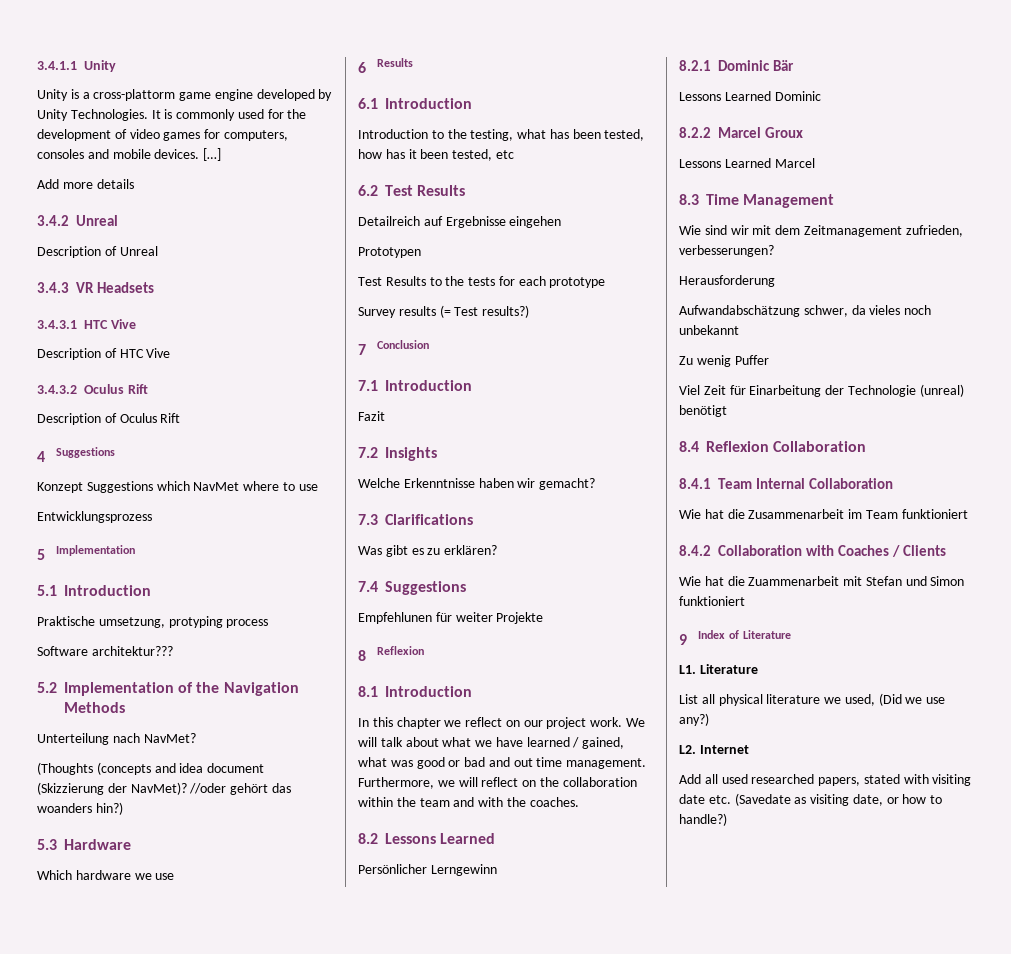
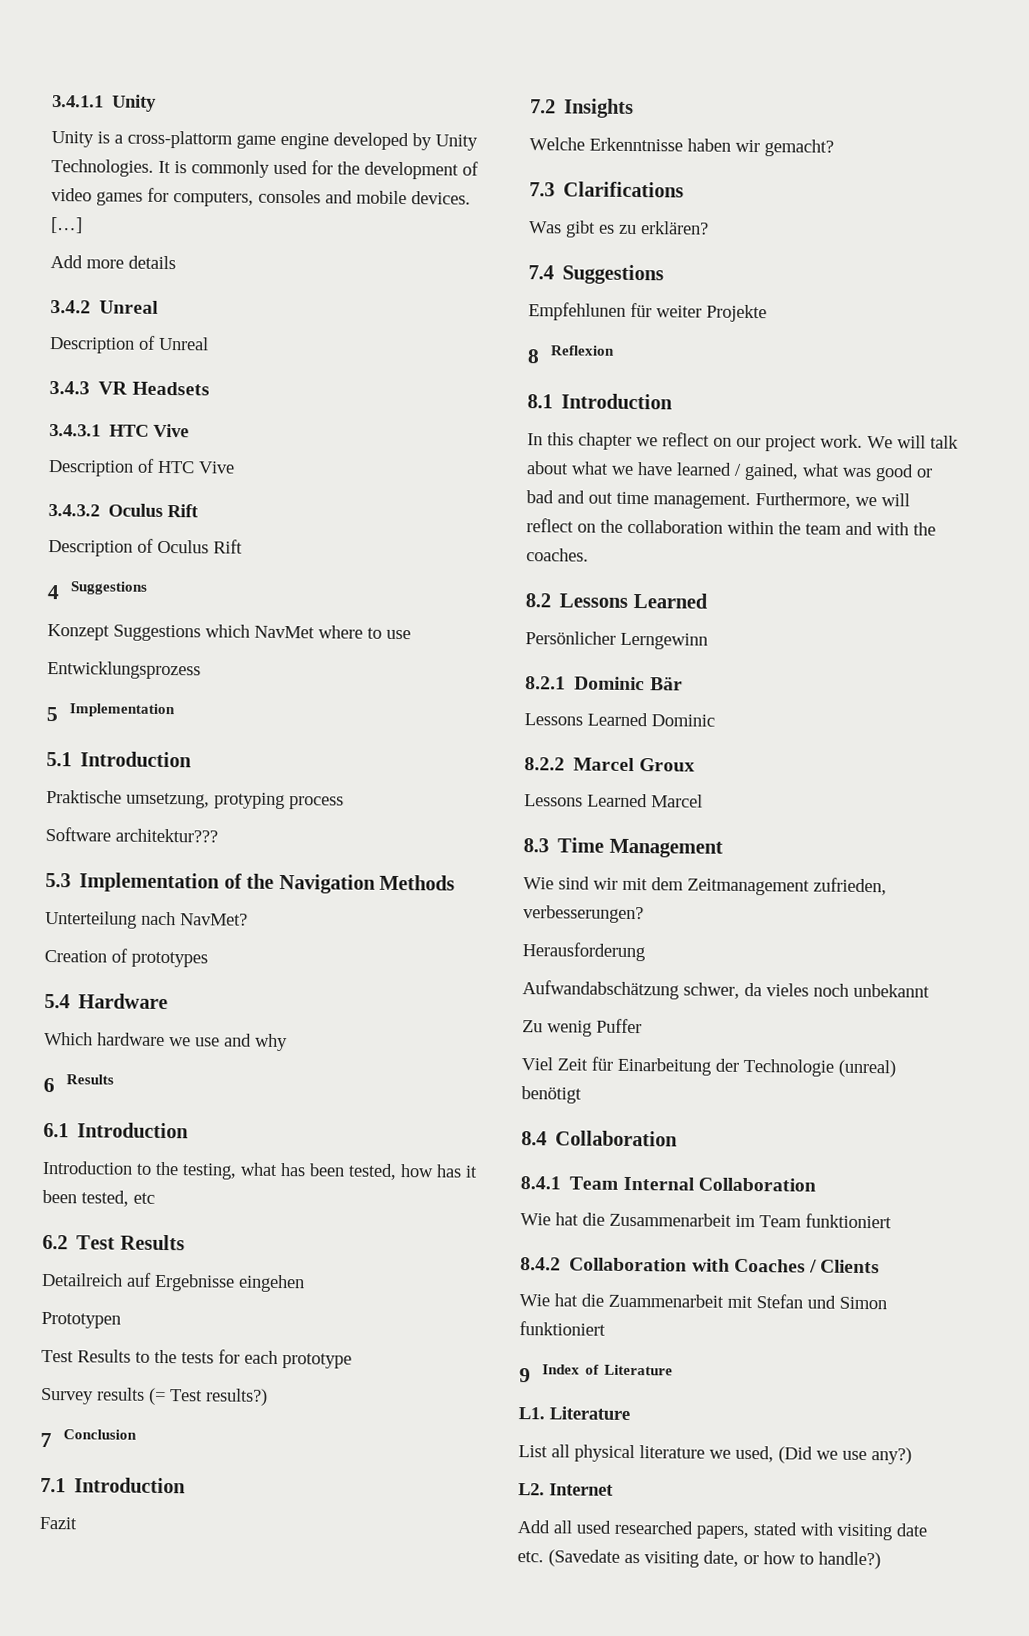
- 5.2 Implementation of the Navigation Methods
+ 5.3 Implementation of the Navigation Methods
- (Thoughts (concepts and idea document (Skizzierung der NavMet)? //oder gehört das woanders hin?)
- 5.3 Hardware
+ Creation of prototypes
+ 5.4 Hardware
- Which hardware we use
+ Which hardware we use and why
- 8.4 Reflexion Collaboration
+ 8.4 Collaboration

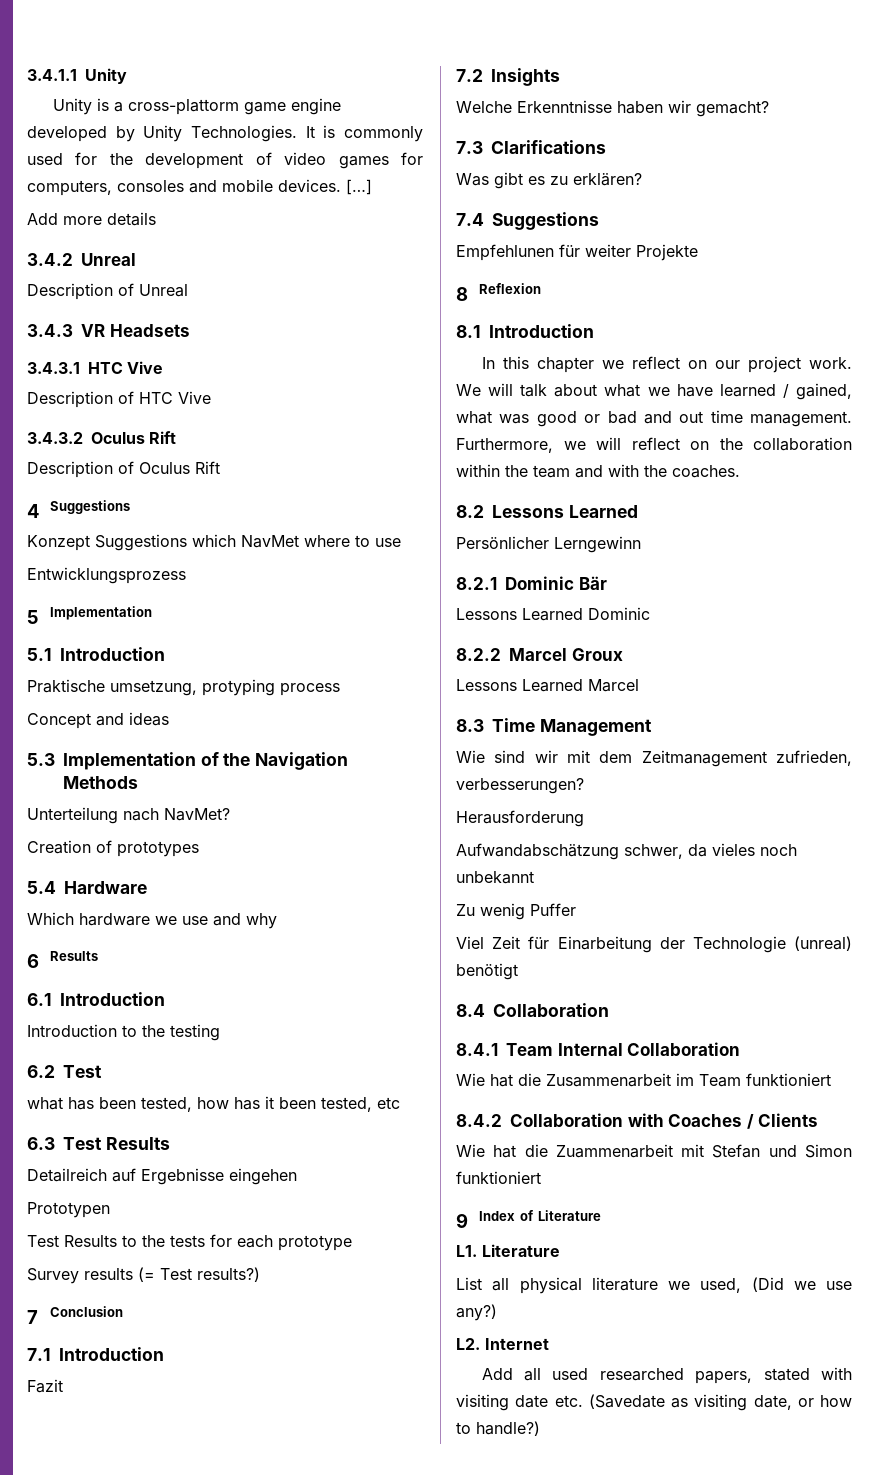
- Software architektur???
+ Concept and ideas
- Introduction to the testing, what has been tested, how has it been tested, etc
+ Introduction to the testing
+ 6.2 Test
+ what has been tested, how has it been tested, etc
- 6.2 Test Results
+ 6.3 Test Results

